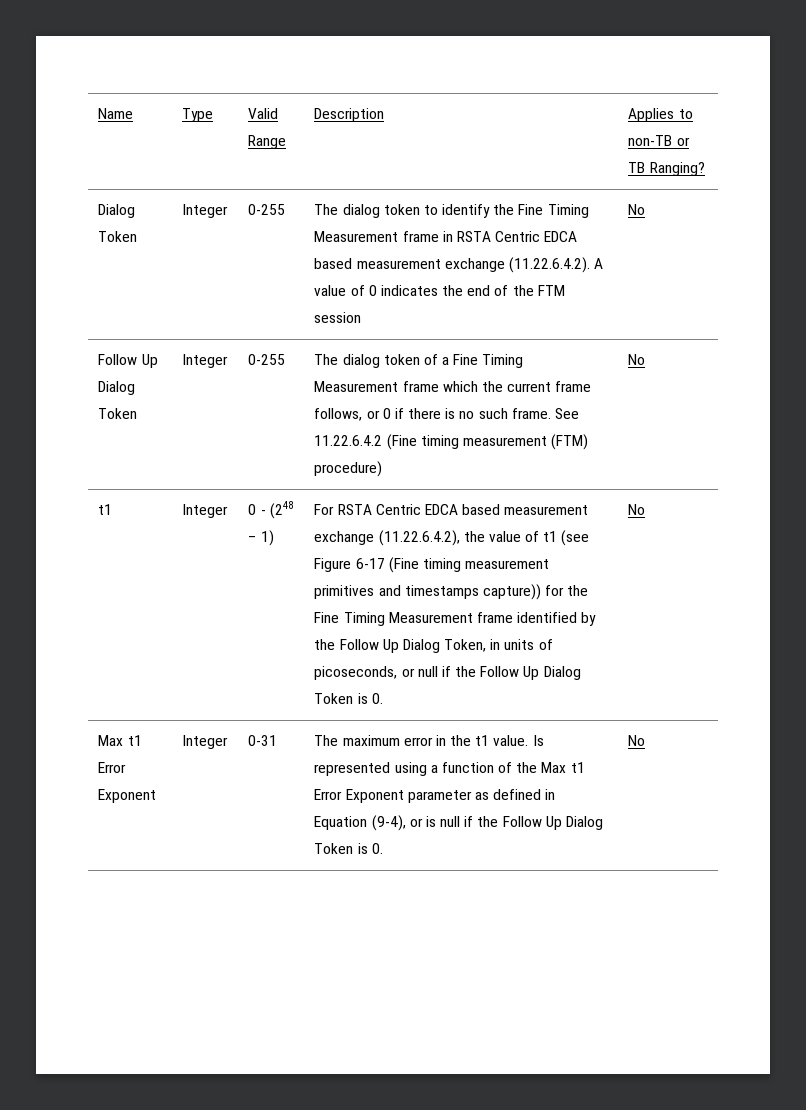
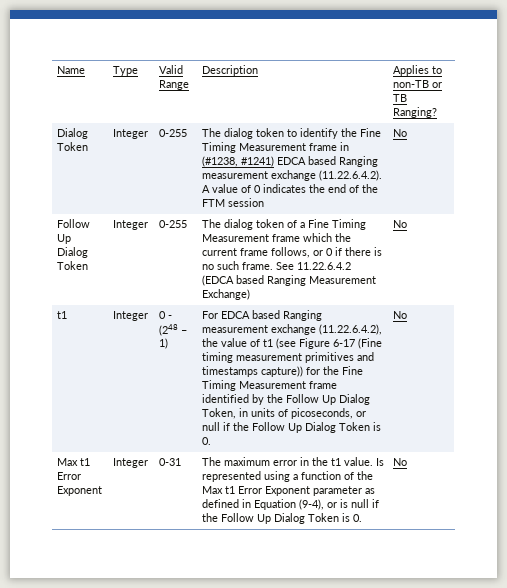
- Dialog Token | Integer | 0-255 | The dialog token to identify the Fine Timing Measurement frame in RSTA Centric EDCA based measurement exchange (11.22.6.4.2). A value of 0 indicates the end of the FTM session | No
+ Dialog Token | Integer | 0-255 | The dialog token to identify the Fine Timing Measurement frame in (#1238, #1241) EDCA based Ranging measurement exchange (11.22.6.4.2). A value of 0 indicates the end of the FTM session | No
- Follow Up Dialog Token | Integer | 0-255 | The dialog token of a Fine Timing Measurement frame which the current frame follows, or 0 if there is no such frame. See 11.22.6.4.2 (Fine timing measurement (FTM) procedure) | No
+ Follow Up Dialog Token | Integer | 0-255 | The dialog token of a Fine Timing Measurement frame which the current frame follows, or 0 if there is no such frame. See 11.22.6.4.2 (EDCA based Ranging Measurement Exchange) | No
- For RSTA Centric EDCA based measurement exchange (11.22.6.4.2), the value of t1 (see Figure 6-17 (Fine timing measurement primitives and timestamps capture)) for the Fine Timing Measurement frame identified by the Follow Up Dialog Token, in units of picoseconds, or null if the Follow Up Dialog Token is 0.
+ For EDCA based Ranging measurement exchange (11.22.6.4.2), the value of t1 (see Figure 6-17 (Fine timing measurement primitives and timestamps capture)) for the Fine Timing Measurement frame identified by the Follow Up Dialog Token, in units of picoseconds, or null if the Follow Up Dialog Token is 0.

